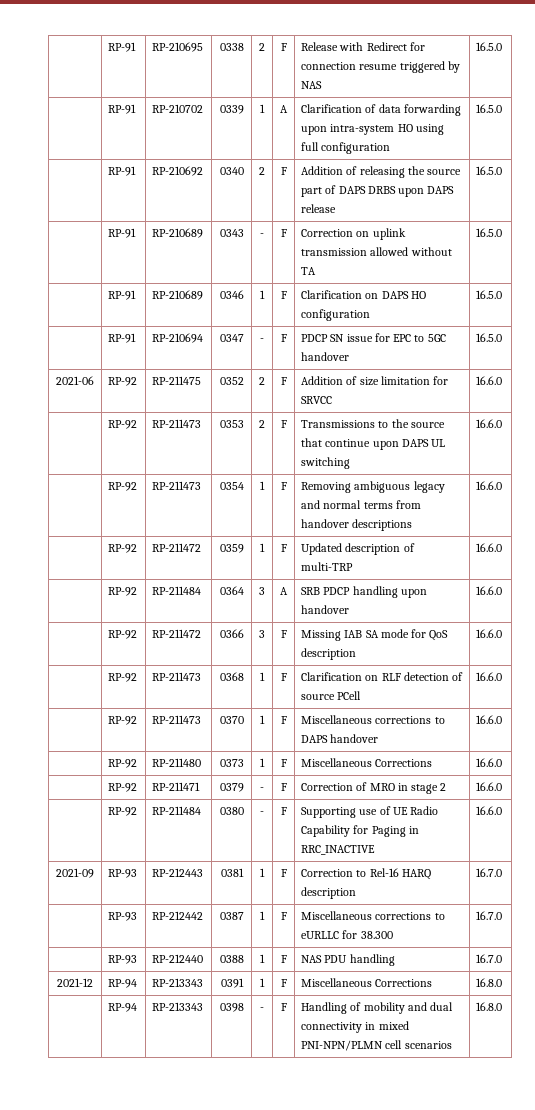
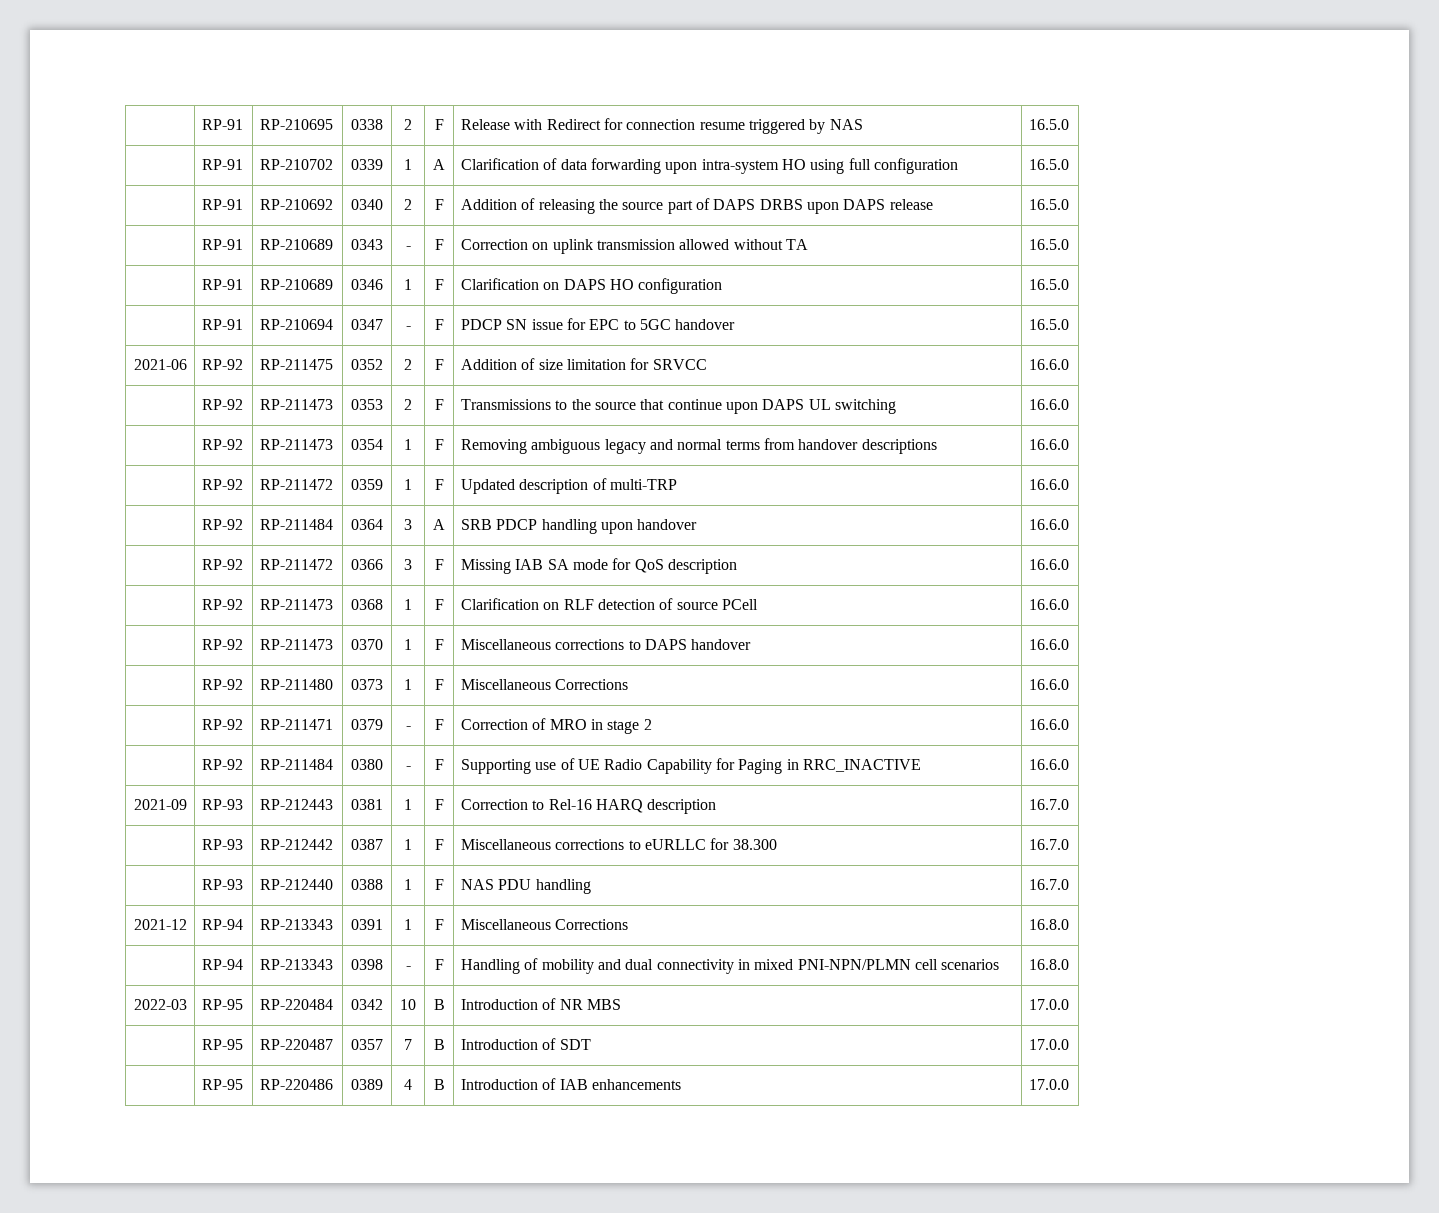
+ 2022-03 | RP-95 | RP-220484 | 0342 | 10 | B | Introduction of NR MBS | 17.0.0
+ | RP-95 | RP-220487 | 0357 | 7 | B | Introduction of SDT | 17.0.0
+ | RP-95 | RP-220486 | 0389 | 4 | B | Introduction of IAB enhancements | 17.0.0

